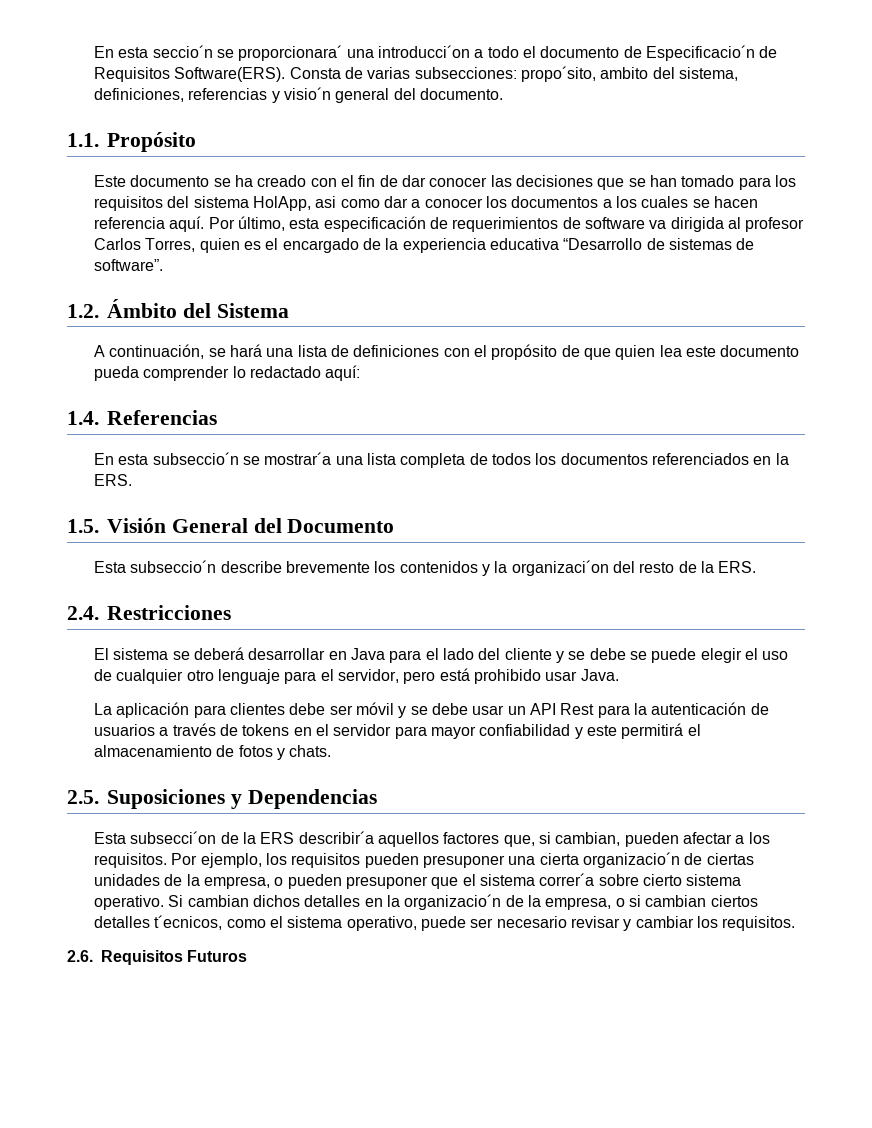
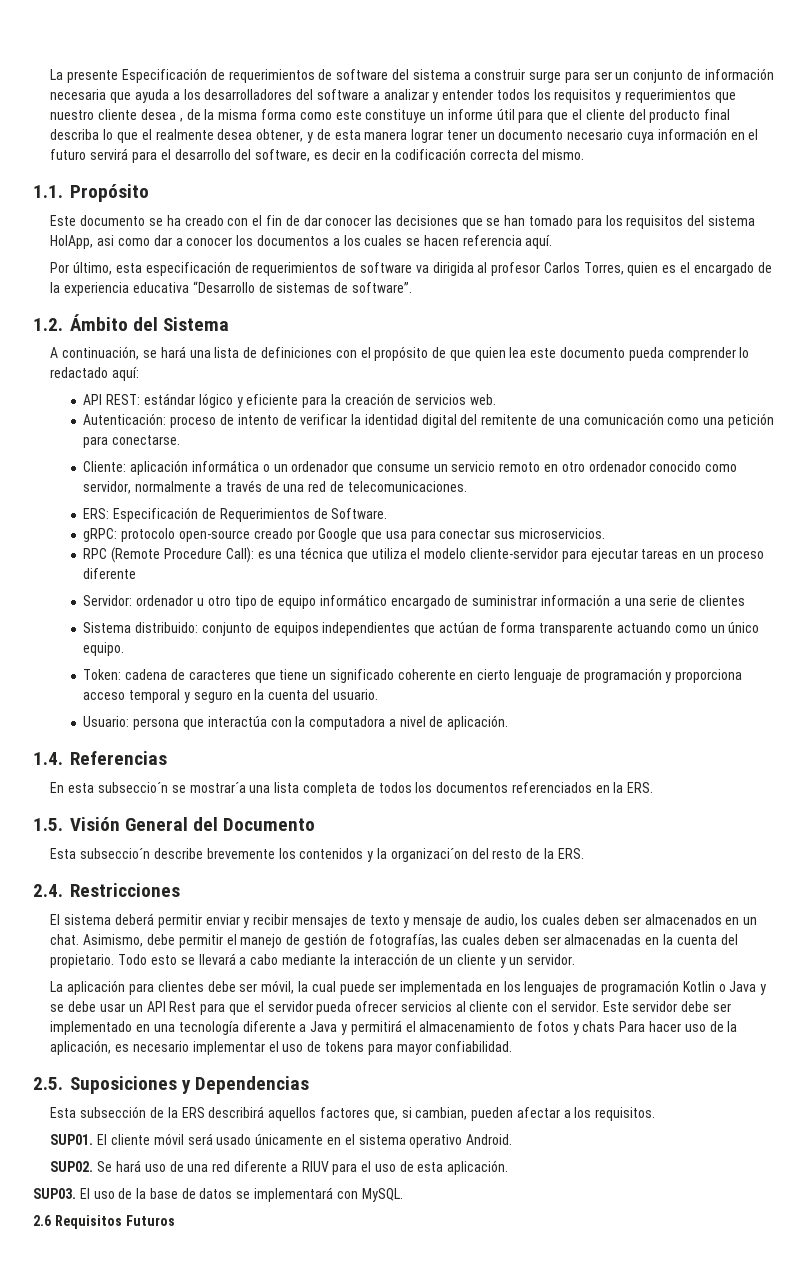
- En esta seccio´n se proporcionara´ una introducci´on a todo el documento de Especificacio´n de Requisitos Software(ERS). Consta de varias subsecciones: propo´sito, ambito del sistema, definiciones, referencias y visio´n general del documento.
+ La presente Especificación de requerimientos de software del sistema a construir surge para ser un conjunto de información necesaria que ayuda a los desarrolladores del software a analizar y entender todos los requisitos y requerimientos que nuestro cliente desea , de la misma forma como este constituye un informe útil para que el cliente del producto final describa lo que el realmente desea obtener, y de esta manera lograr tener un documento necesario cuya información en el futuro servirá para el desarrollo del software, es decir en la codificación correcta del mismo.
- Este documento se ha creado con el fin de dar conocer las decisiones que se han tomado para los requisitos del sistema HolApp, asi como dar a conocer los documentos a los cuales se hacen referencia aquí. Por último, esta especificación de requerimientos de software va dirigida al profesor Carlos Torres, quien es el encargado de la experiencia educativa “Desarrollo de sistemas de software”.
+ Este documento se ha creado con el fin de dar conocer las decisiones que se han tomado para los requisitos del sistema HolApp, asi como dar a conocer los documentos a los cuales se hacen referencia aquí.
+ Por último, esta especificación de requerimientos de software va dirigida al profesor Carlos Torres, quien es el encargado de la experiencia educativa “Desarrollo de sistemas de software”.
+ API REST: estándar lógico y eficiente para la creación de servicios web.
+ Autenticación: proceso de intento de verificar la identidad digital del remitente de una comunicación como una petición para conectarse.
+ Cliente: aplicación informática o un ordenador que consume un servicio remoto en otro ordenador conocido como servidor, normalmente a través de una red de telecomunicaciones.
+ ERS: Especificación de Requerimientos de Software.
+ gRPC: protocolo open-source creado por Google que usa para conectar sus microservicios.
+ RPC (Remote Procedure Call): es una técnica que utiliza el modelo cliente-servidor para ejecutar tareas en un proceso diferente
+ Servidor: ordenador u otro tipo de equipo informático encargado de suministrar información a una serie de clientes
+ Sistema distribuido: conjunto de equipos independientes que actúan de forma transparente actuando como un único equipo.
+ Token: cadena de caracteres que tiene un significado coherente en cierto lenguaje de programación y proporciona acceso temporal y seguro en la cuenta del usuario.
+ Usuario: persona que interactúa con la computadora a nivel de aplicación.
- El sistema se deberá desarrollar en Java para el lado del cliente y se debe se puede elegir el uso de cualquier otro lenguaje para el servidor, pero está prohibido usar Java.
+ El sistema deberá permitir enviar y recibir mensajes de texto y mensaje de audio, los cuales deben ser almacenados en un chat. Asimismo, debe permitir el manejo de gestión de fotografías, las cuales deben ser almacenadas en la cuenta del propietario. Todo esto se llevará a cabo mediante la interacción de un cliente y un servidor.
- La aplicación para clientes debe ser móvil y se debe usar un API Rest para la autenticación de usuarios a través de tokens en el servidor para mayor confiabilidad y este permitirá el almacenamiento de fotos y chats.
+ La aplicación para clientes debe ser móvil, la cual puede ser implementada en los lenguajes de programación Kotlin o Java y se debe usar un API Rest para que el servidor pueda ofrecer servicios al cliente con el servidor. Este servidor debe ser implementado en una tecnología diferente a Java y permitirá el almacenamiento de fotos y chats Para hacer uso de la aplicación, es necesario implementar el uso de tokens para mayor confiabilidad.
- Esta subsecci´on de la ERS describir´a aquellos factores que, si cambian, pueden afectar a los requisitos. Por ejemplo, los requisitos pueden presuponer una cierta organizacio´n de ciertas unidades de la empresa, o pueden presuponer que el sistema correr´a sobre cierto sistema operativo. Si cambian dichos detalles en la organizacio´n de la empresa, o si cambian ciertos detalles t´ecnicos, como el sistema operativo, puede ser necesario revisar y cambiar los requisitos.
- 2.6. Requisitos Futuros
+ Esta subsección de la ERS describirá aquellos factores que, si cambian, pueden afectar a los requisitos.
+ SUP01. El cliente móvil será usado únicamente en el sistema operativo Android.
+ SUP02. Se hará uso de una red diferente a RIUV para el uso de esta aplicación.
+ SUP03. El uso de la base de datos se implementará con MySQL.
+ 2.6 Requisitos Futuros

